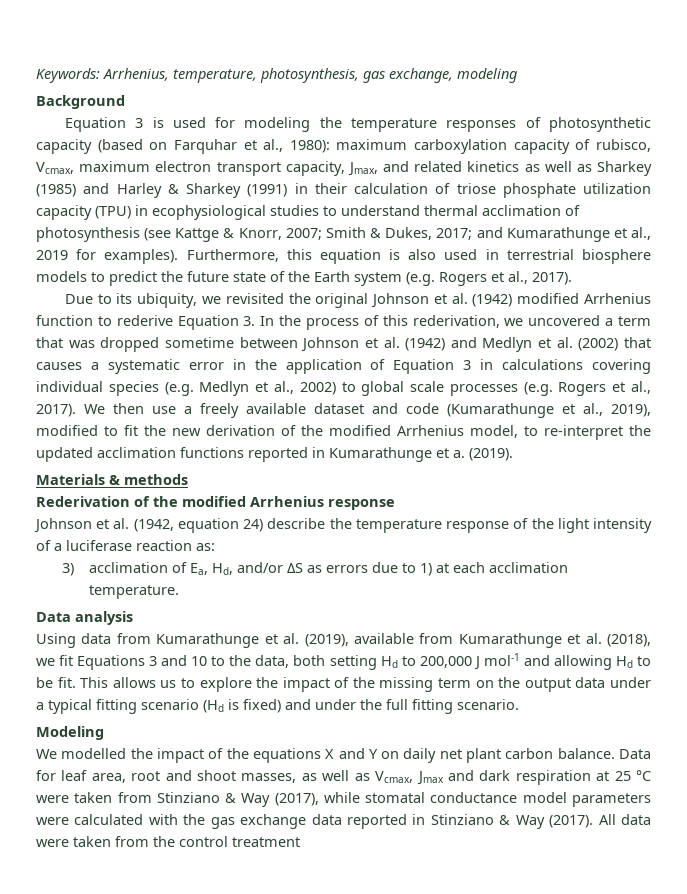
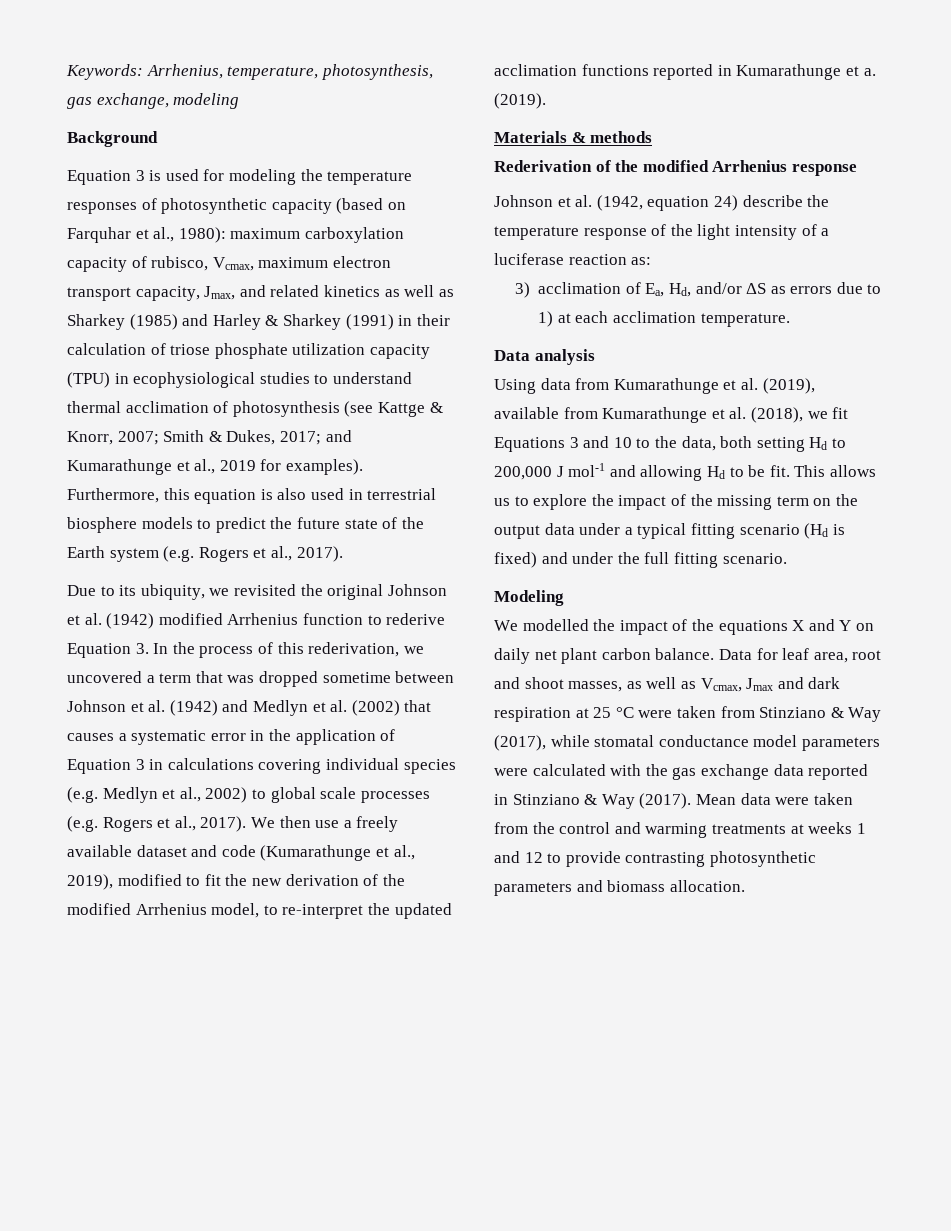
- All data were taken from the control treatment
+ Mean data were taken from the control and warming treatments at weeks 1 and 12 to provide contrasting photosynthetic parameters and biomass allocation.

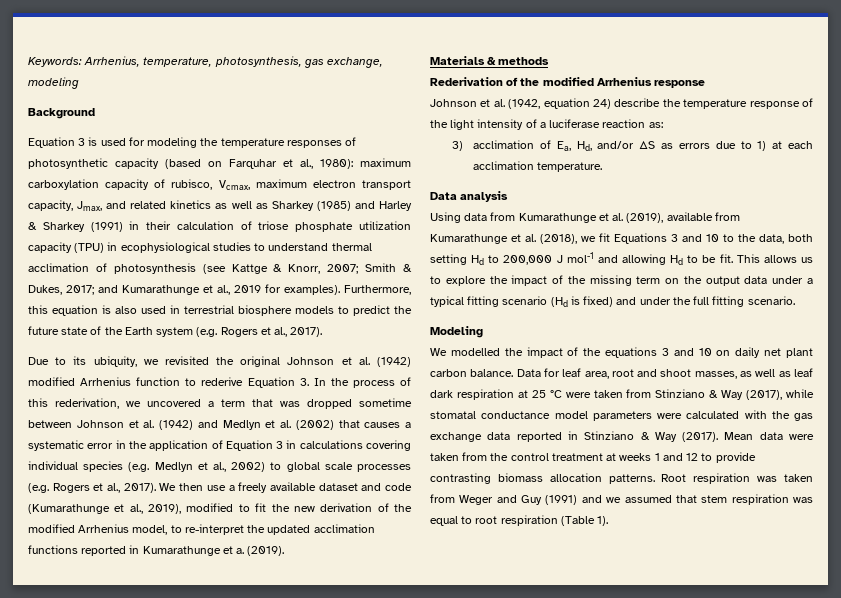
- We modelled the impact of the equations X and Y on daily net plant carbon balance.
+ We modelled the impact of the equations 3 and 10 on daily net plant carbon balance.
- Data for leaf area, root and shoot masses, as well as Vcmax, Jmax and dark respiration at 25 °C were taken from Stinziano & Way (2017), while stomatal conductance model parameters were calculated with the gas exchange data reported in Stinziano & Way (2017).
+ Data for leaf area, root and shoot masses, as well as leaf dark respiration at 25 °C were taken from Stinziano & Way (2017), while stomatal conductance model parameters were calculated with the gas exchange data reported in Stinziano & Way (2017).
- Mean data were taken from the control and warming treatments at weeks 1 and 12 to provide contrasting photosynthetic parameters and biomass allocation.
+ Mean data were taken from the control treatment at weeks 1 and 12 to provide contrasting biomass allocation patterns. Root respiration was taken from Weger and Guy (1991) and we assumed that stem respiration was equal to root respiration (Table 1).

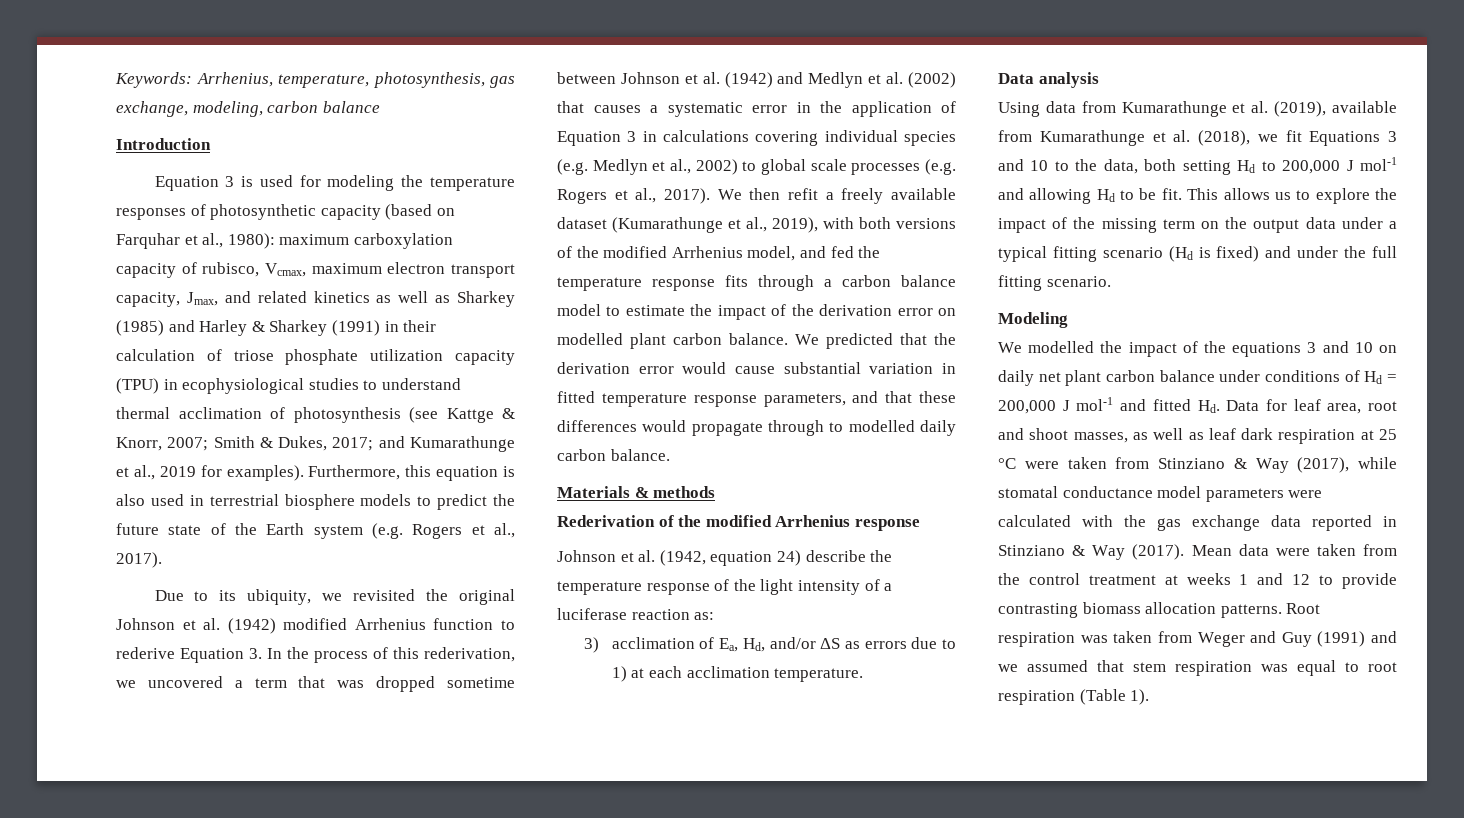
- Keywords: Arrhenius, temperature, photosynthesis, gas exchange, modeling
- Background
+ Keywords: Arrhenius, temperature, photosynthesis, gas exchange, modeling, carbon balance
+ Introduction
- We then use a freely available dataset and code (Kumarathunge et al., 2019), modified to fit the new derivation of the modified Arrhenius model, to re-interpret the updated acclimation functions reported in Kumarathunge et a. (2019).
+ We then refit a freely available dataset (Kumarathunge et al., 2019), with both versions of the modified Arrhenius model, and fed the temperature response fits through a carbon balance model to estimate the impact of the derivation error on modelled plant carbon balance. We predicted that the derivation error would cause substantial variation in fitted temperature response parameters, and that these differences would propagate through to modelled daily carbon balance.
- We modelled the impact of the equations 3 and 10 on daily net plant carbon balance. Data for leaf area, root and shoot masses, as well as leaf dark respiration at 25 °C were taken from Stinziano & Way (2017), while stomatal conductance model parameters were calculated with the gas exchange data reported in Stinziano & Way (2017).
+ We modelled the impact of the equations 3 and 10 on daily net plant carbon balance under conditions of Hd = 200,000 J mol-1 and fitted Hd. Data for leaf area, root and shoot masses, as well as leaf dark respiration at 25 °C were taken from Stinziano & Way (2017), while stomatal conductance model parameters were calculated with the gas exchange data reported in Stinziano & Way (2017).

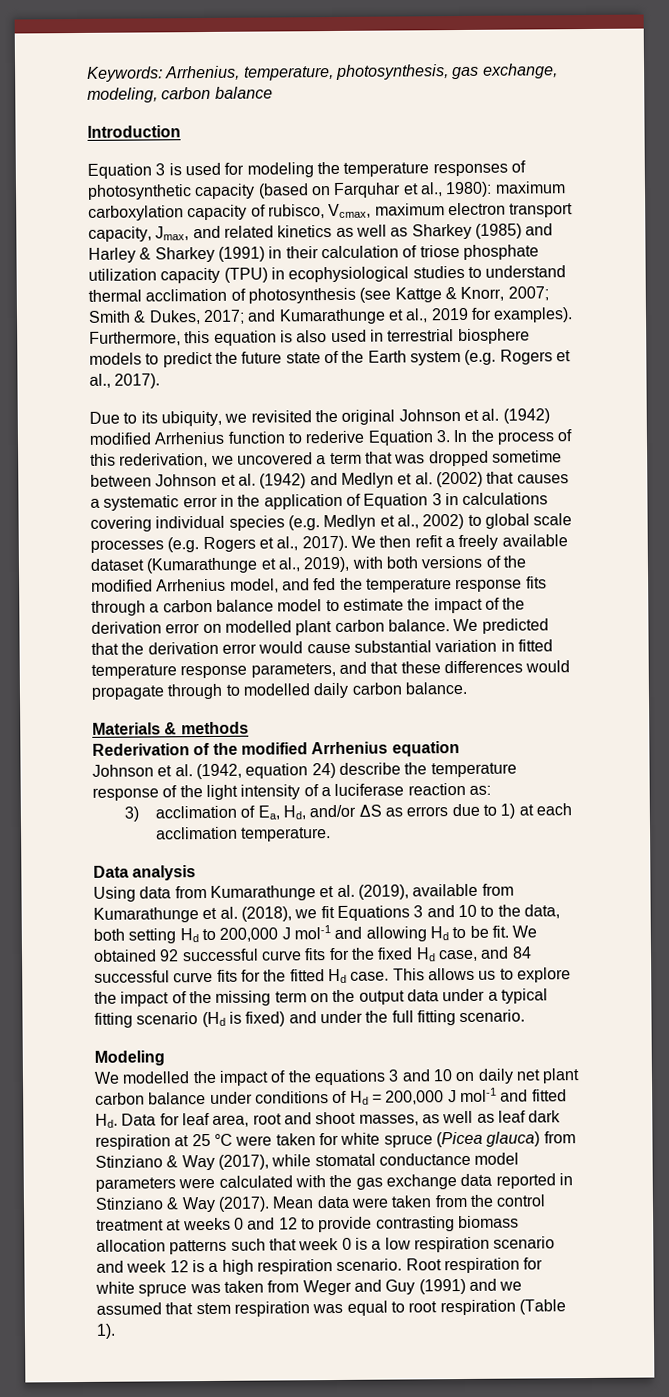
- Rederivation of the modified Arrhenius response
+ Rederivation of the modified Arrhenius equation
+ We obtained 92 successful curve fits for the fixed Hd case, and 84 successful curve fits for the fitted Hd case.
- We modelled the impact of the equations 3 and 10 on daily net plant carbon balance under conditions of Hd = 200,000 J mol-1 and fitted Hd. Data for leaf area, root and shoot masses, as well as leaf dark respiration at 25 °C were taken from Stinziano & Way (2017), while stomatal conductance model parameters were calculated with the gas exchange data reported in Stinziano & Way (2017).
+ We modelled the impact of the equations 3 and 10 on daily net plant carbon balance under conditions of Hd = 200,000 J mol-1 and fitted Hd. Data for leaf area, root and shoot masses, as well as leaf dark respiration at 25 °C were taken for white spruce (Picea glauca) from Stinziano & Way (2017), while stomatal conductance model parameters were calculated with the gas exchange data reported in Stinziano & Way (2017).
- Mean data were taken from the control treatment at weeks 1 and 12 to provide contrasting biomass allocation patterns. Root respiration was taken from Weger and Guy (1991) and we assumed that stem respiration was equal to root respiration (Table 1).
+ Mean data were taken from the control treatment at weeks 0 and 12 to provide contrasting biomass allocation patterns such that week 0 is a low respiration scenario and week 12 is a high respiration scenario. Root respiration for white spruce was taken from Weger and Guy (1991) and we assumed that stem respiration was equal to root respiration (Table 1).

